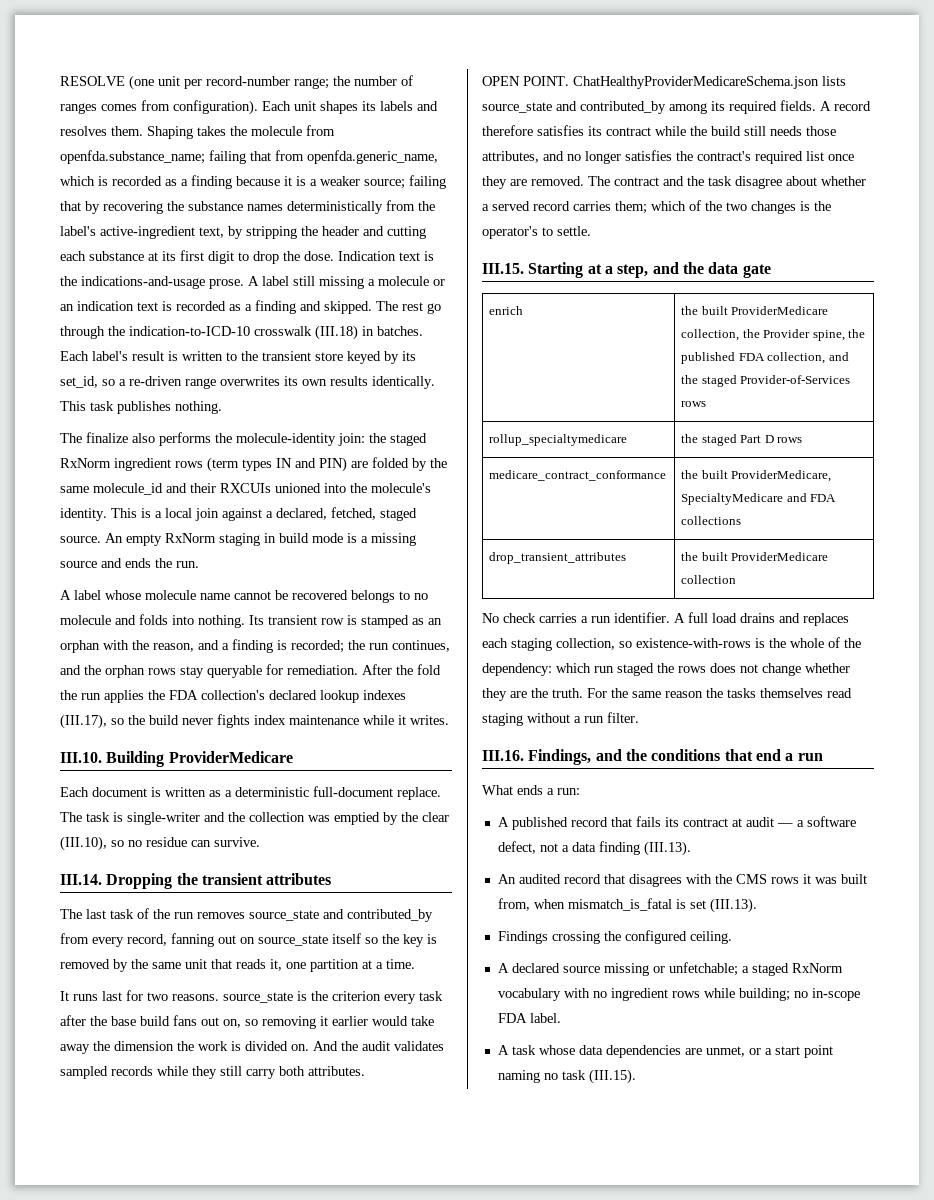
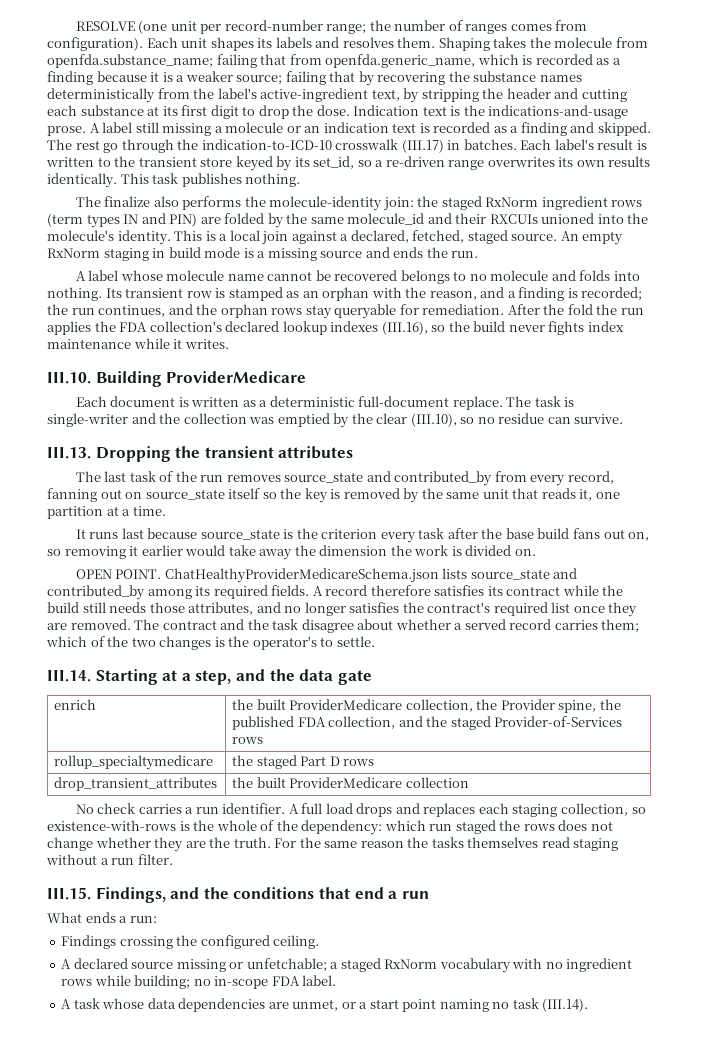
- The rest go through the indication-to-ICD-10 crosswalk (III.18) in batches.
+ The rest go through the indication-to-ICD-10 crosswalk (III.17) in batches.
- After the fold the run applies the FDA collection's declared lookup indexes (III.17), so the build never fights index maintenance while it writes.
+ After the fold the run applies the FDA collection's declared lookup indexes (III.16), so the build never fights index maintenance while it writes.
- III.14. Dropping the transient attributes
+ III.13. Dropping the transient attributes
- It runs last for two reasons. source_state is the criterion every task after the base build fans out on, so removing it earlier would take away the dimension the work is divided on. And the audit validates sampled records while they still carry both attributes.
+ It runs last because source_state is the criterion every task after the base build fans out on, so removing it earlier would take away the dimension the work is divided on.
- III.15. Starting at a step, and the data gate
+ III.14. Starting at a step, and the data gate
- medicare_contract_conformance | the built ProviderMedicare, SpecialtyMedicare and FDA collections
- A full load drains and replaces each staging collection, so existence-with-rows is the whole of the dependency: which run staged the rows does not change whether they are the truth.
+ A full load drops and replaces each staging collection, so existence-with-rows is the whole of the dependency: which run staged the rows does not change whether they are the truth.
- III.16. Findings, and the conditions that end a run
+ III.15. Findings, and the conditions that end a run
- A published record that fails its contract at audit — a software defect, not a data finding (III.13).
- An audited record that disagrees with the CMS rows it was built from, when mismatch_is_fatal is set (III.13).
- A task whose data dependencies are unmet, or a start point naming no task (III.15).
+ A task whose data dependencies are unmet, or a start point naming no task (III.14).

